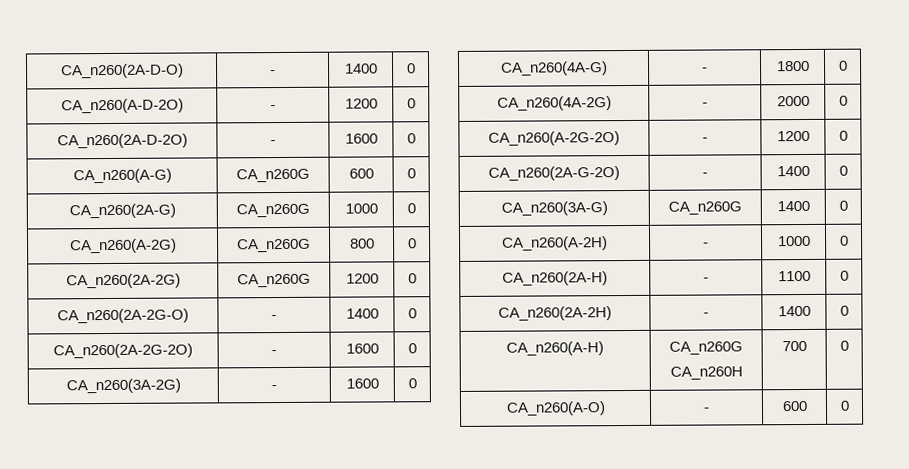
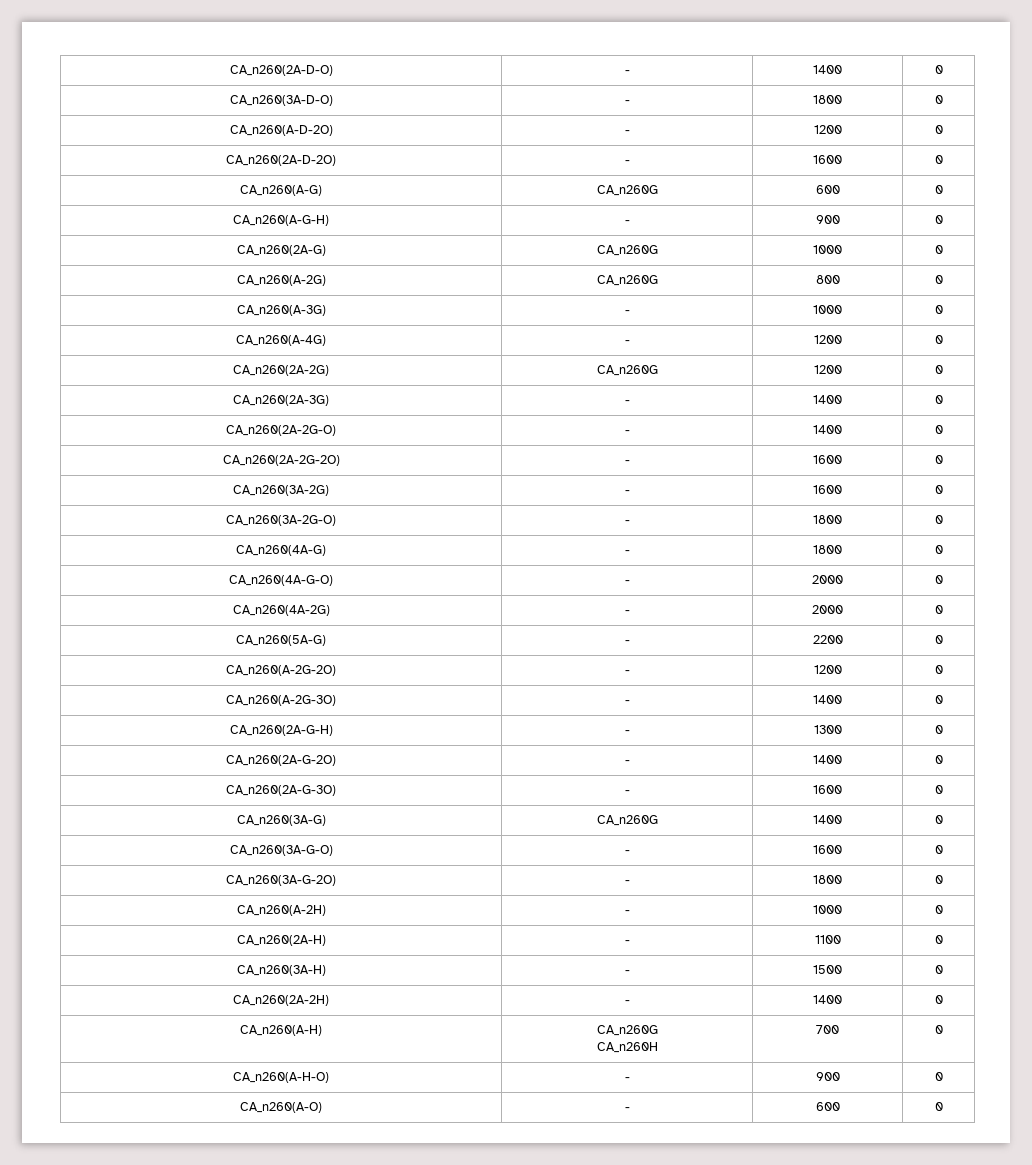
+ CA_n260(3A-D-O) | - | 1800 | 0
+ CA_n260(A-G-H) | - | 900 | 0
+ CA_n260(A-3G) | - | 1000 | 0
+ CA_n260(A-4G) | - | 1200 | 0
+ CA_n260(2A-3G) | - | 1400 | 0
+ CA_n260(3A-2G-O) | - | 1800 | 0
+ CA_n260(4A-G-O) | - | 2000 | 0
+ CA_n260(5A-G) | - | 2200 | 0
+ CA_n260(A-2G-3O) | - | 1400 | 0
+ CA_n260(2A-G-H) | - | 1300 | 0
+ CA_n260(2A-G-3O) | - | 1600 | 0
+ CA_n260(3A-G-O) | - | 1600 | 0
+ CA_n260(3A-G-2O) | - | 1800 | 0
+ CA_n260(3A-H) | - | 1500 | 0
+ CA_n260(A-H-O) | - | 900 | 0

